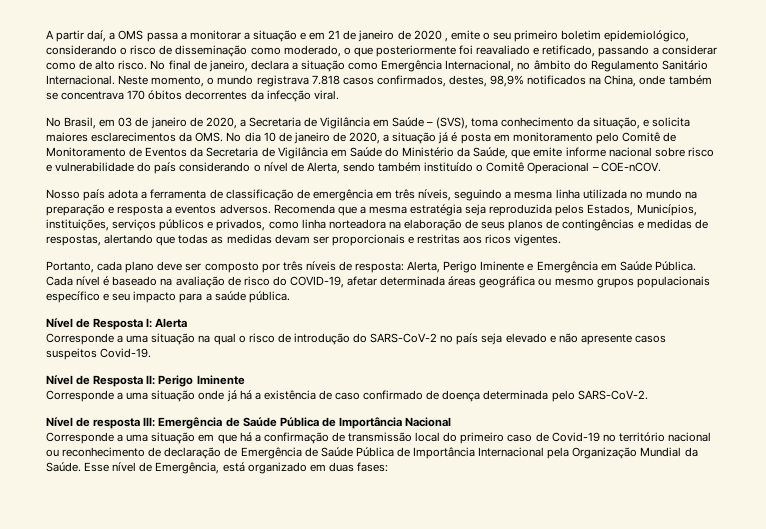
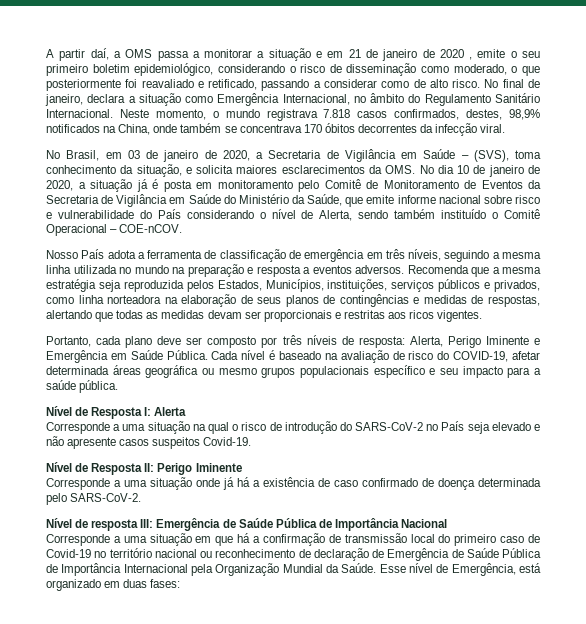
- No Brasil, em 03 de janeiro de 2020, a Secretaria de Vigilância em Saúde – (SVS), toma conhecimento da situação, e solicita maiores esclarecimentos da OMS. No dia 10 de janeiro de 2020, a situação já é posta em monitoramento pelo Comitê de Monitoramento de Eventos da Secretaria de Vigilância em Saúde do Ministério da Saúde, que emite informe nacional sobre risco e vulnerabilidade do país considerando o nível de Alerta, sendo também instituído o Comitê Operacional – COE-nCOV.
+ No Brasil, em 03 de janeiro de 2020, a Secretaria de Vigilância em Saúde – (SVS), toma conhecimento da situação, e solicita maiores esclarecimentos da OMS. No dia 10 de janeiro de 2020, a situação já é posta em monitoramento pelo Comitê de Monitoramento de Eventos da Secretaria de Vigilância em Saúde do Ministério da Saúde, que emite informe nacional sobre risco e vulnerabilidade do País considerando o nível de Alerta, sendo também instituído o Comitê Operacional – COE-nCOV.
- Nosso país adota a ferramenta de classificação de emergência em três níveis, seguindo a mesma linha utilizada no mundo na preparação e resposta a eventos adversos.
+ Nosso País adota a ferramenta de classificação de emergência em três níveis, seguindo a mesma linha utilizada no mundo na preparação e resposta a eventos adversos.
- Corresponde a uma situação na qual o risco de introdução do SARS-CoV-2 no país seja elevado e não apresente casos suspeitos Covid-19.
+ Corresponde a uma situação na qual o risco de introdução do SARS-CoV-2 no País seja elevado e não apresente casos suspeitos Covid-19.

